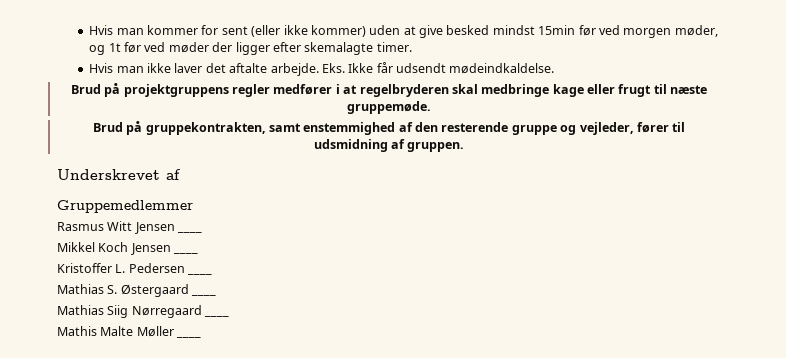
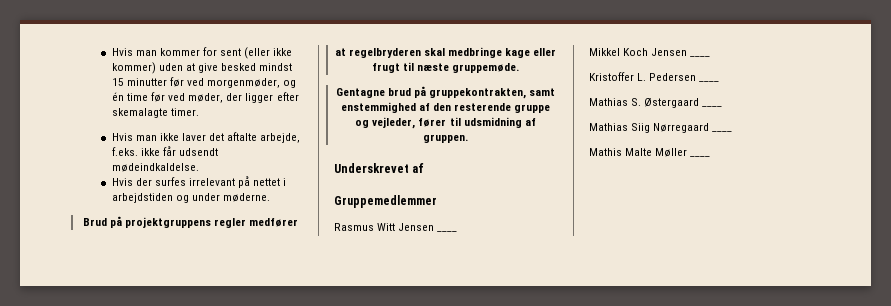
- Hvis man kommer for sent (eller ikke kommer) uden at give besked mindst 15min før ved morgen møder, og 1t før ved møder der ligger efter skemalagte timer.
+ Hvis man kommer for sent (eller ikke kommer) uden at give besked mindst 15 minutter før ved morgenmøder, og én time før ved møder, der ligger efter skemalagte timer.
- Hvis man ikke laver det aftalte arbejde. Eks. Ikke får udsendt mødeindkaldelse.
+ Hvis man ikke laver det aftalte arbejde, f.eks. ikke får udsendt mødeindkaldelse.
+ Hvis der surfes irrelevant på nettet i arbejdstiden og under møderne.
- Brud på projektgruppens regler medfører i at regelbryderen skal medbringe kage eller frugt til næste gruppemøde.
+ Brud på projektgruppens regler medfører at regelbryderen skal medbringe kage eller frugt til næste gruppemøde.
- Brud på gruppekontrakten, samt enstemmighed af den resterende gruppe og vejleder, fører til udsmidning af gruppen.
+ Gentagne brud på gruppekontrakten, samt enstemmighed af den resterende gruppe og vejleder, fører til udsmidning af gruppen.

